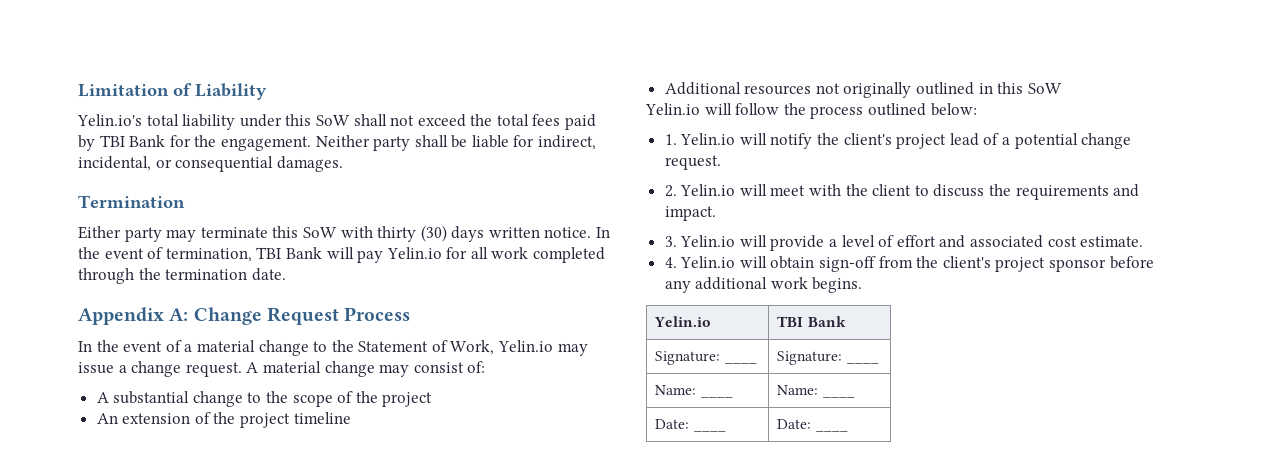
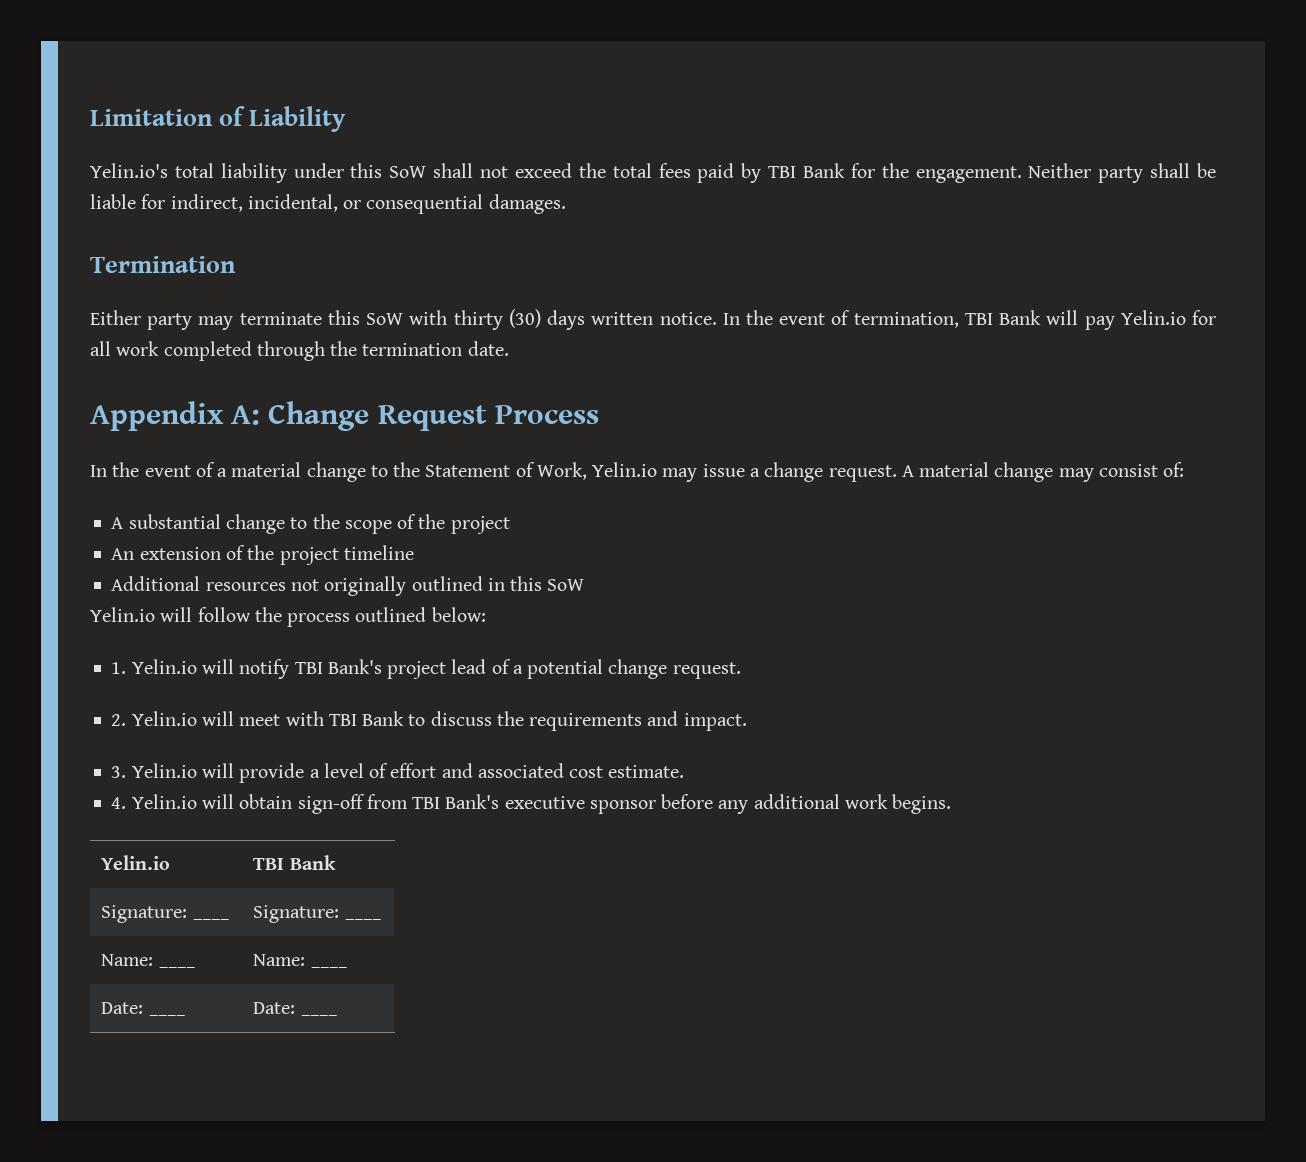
- 1. Yelin.io will notify the client's project lead of a potential change request.
+ 1. Yelin.io will notify TBI Bank's project lead of a potential change request.
- 2. Yelin.io will meet with the client to discuss the requirements and impact.
+ 2. Yelin.io will meet with TBI Bank to discuss the requirements and impact.
- 4. Yelin.io will obtain sign-off from the client's project sponsor before any additional work begins.
+ 4. Yelin.io will obtain sign-off from TBI Bank's executive sponsor before any additional work begins.

